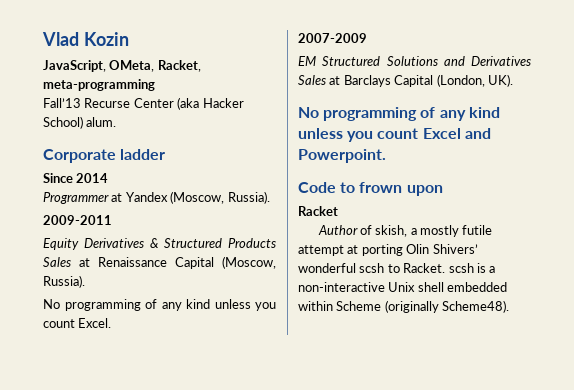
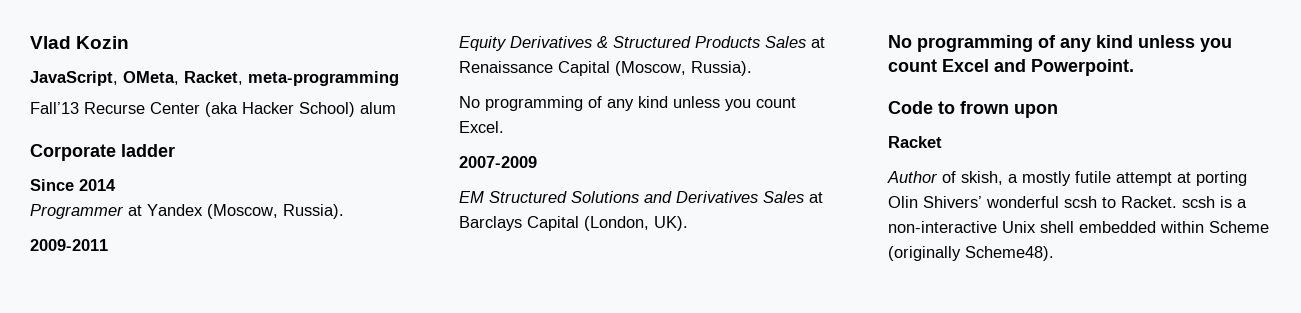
- Fall’13 Recurse Center (aka Hacker School) alum.
+ Fall’13 Recurse Center (aka Hacker School) alum

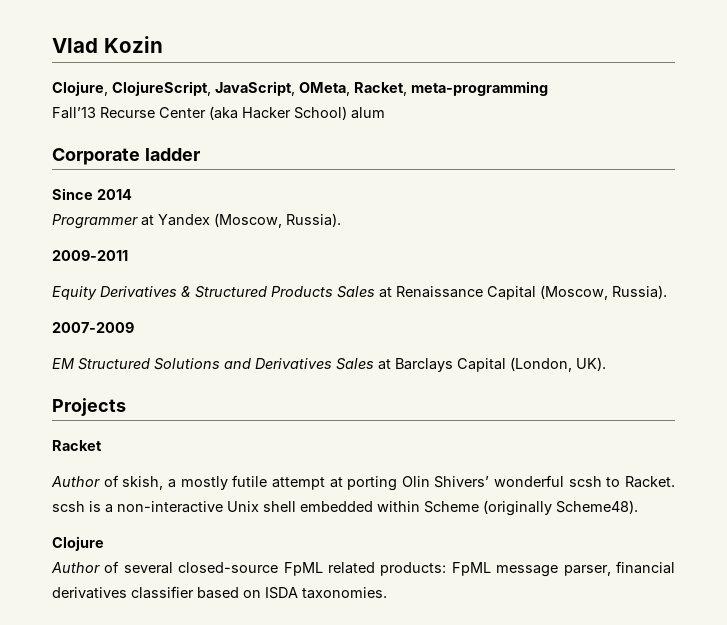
- JavaScript, OMeta, Racket, meta-programming
+ Clojure, ClojureScript, JavaScript, OMeta, Racket, meta-programming
- No programming of any kind unless you count Excel.
- No programming of any kind unless you count Excel and Powerpoint.
- Code to frown upon
+ Projects
+ Clojure
+ Author of several closed-source FpML related products: FpML message parser, financial derivatives classifier based on ISDA taxonomies.

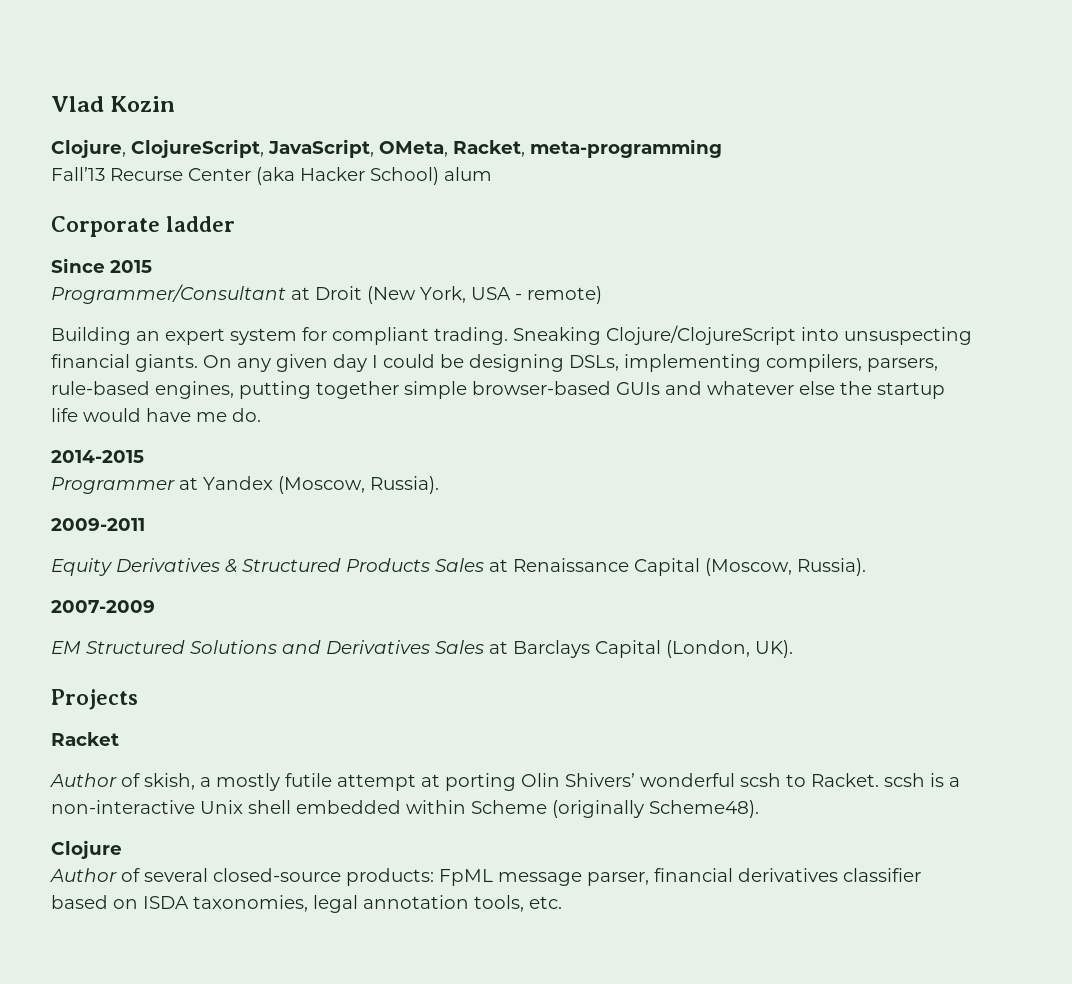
- Since 2014
+ Since 2015
+ Programmer/Consultant at Droit (New York, USA - remote)
+ Building an expert system for compliant trading. Sneaking Clojure/ClojureScript into unsuspecting financial giants. On any given day I could be designing DSLs, implementing compilers, parsers, rule-based engines, putting together simple browser-based GUIs and whatever else the startup life would have me do.
+ 2014-2015
- Author of several closed-source FpML related products: FpML message parser, financial derivatives classifier based on ISDA taxonomies.
+ Author of several closed-source products: FpML message parser, financial derivatives classifier based on ISDA taxonomies, legal annotation tools, etc.

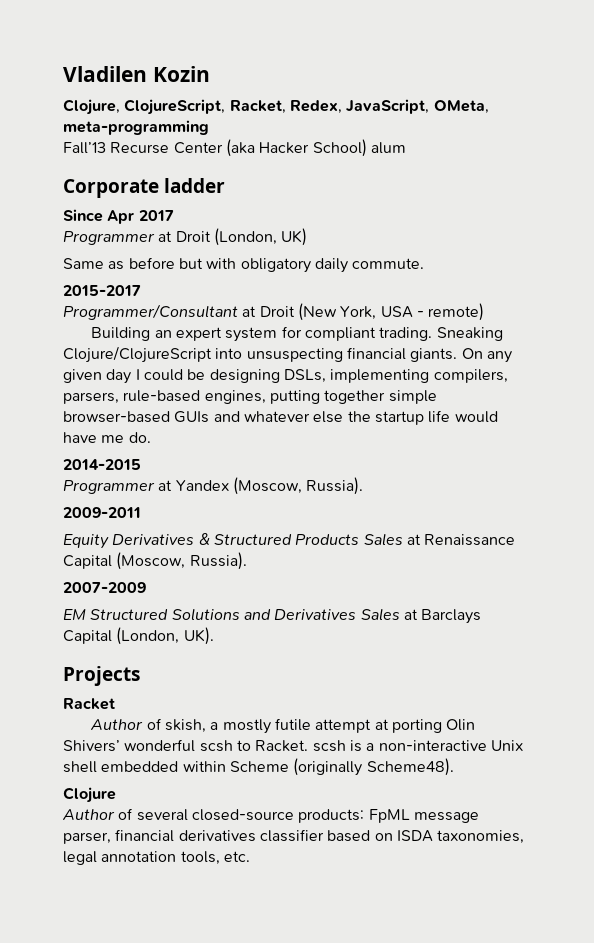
- Vlad Kozin
+ Vladilen Kozin
- Clojure, ClojureScript, JavaScript, OMeta, Racket, meta-programming
+ Clojure, ClojureScript, Racket, Redex, JavaScript, OMeta, meta-programming
- Since 2015
+ Since Apr 2017
+ Programmer at Droit (London, UK)
+ Same as before but with obligatory daily commute.
+ 2015-2017

